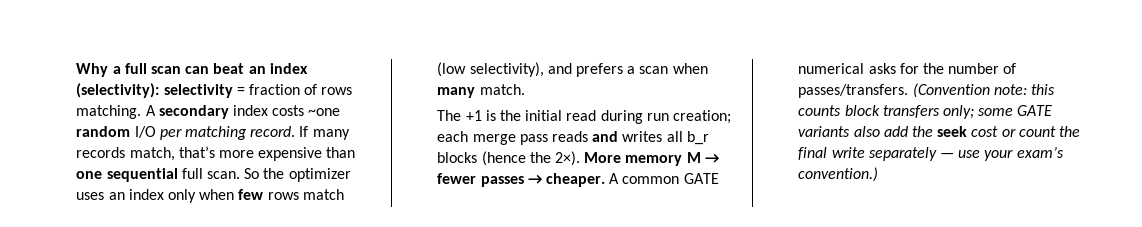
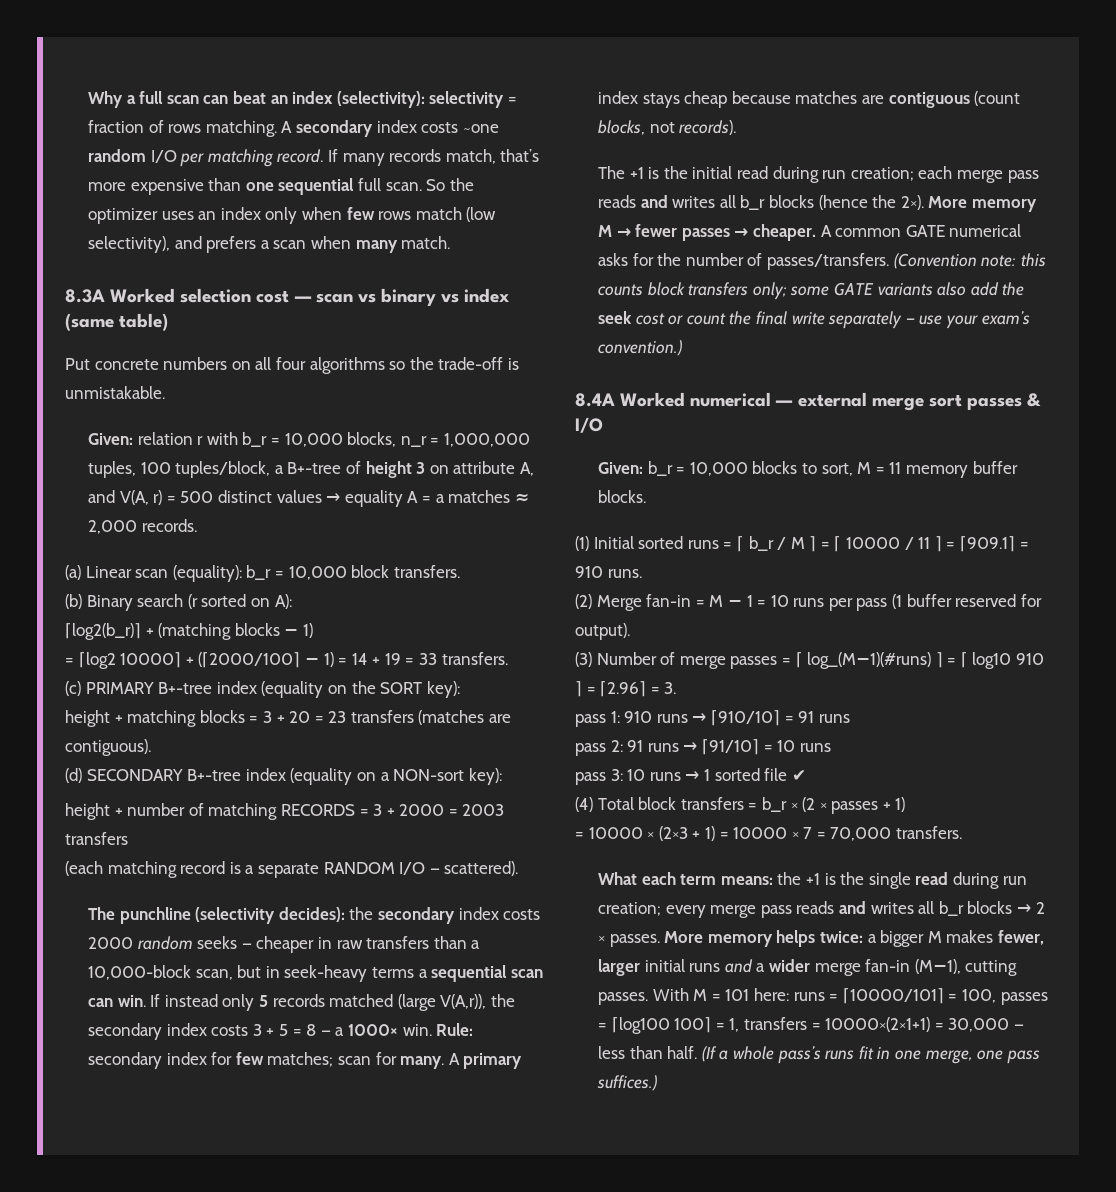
+ 8.3A Worked selection cost — scan vs binary vs index (same table)
+ Put concrete numbers on all four algorithms so the trade-off is unmistakable.
+ Given: relation r with b_r = 10,000 blocks, n_r = 1,000,000 tuples, 100 tuples/block, a B+-tree of height 3 on attribute A, and V(A, r) = 500 distinct values → equality A = a matches ≈ 2,000 records.
+ (a) Linear scan (equality): b_r = 10,000 block transfers.
+ (b) Binary search (r sorted on A):
+ ⌈log2(b_r)⌉ + (matching blocks − 1)
+ = ⌈log2 10000⌉ + (⌈2000/100⌉ − 1) = 14 + 19 = 33 transfers.
+ (c) PRIMARY B+-tree index (equality on the SORT key):
+ height + matching blocks = 3 + 20 = 23 transfers (matches are contiguous).
+ (d) SECONDARY B+-tree index (equality on a NON-sort key):
+ height + number of matching RECORDS = 3 + 2000 = 2003 transfers
+ (each matching record is a separate RANDOM I/O — scattered).
+ The punchline (selectivity decides): the secondary index costs 2000 random seeks — cheaper in raw transfers than a 10,000-block scan, but in seek-heavy terms a sequential scan can win. If instead only 5 records matched (large V(A,r)), the secondary index costs 3 + 5 = 8 — a 1000× win. Rule: secondary index for few matches; scan for many. A primary index stays cheap because matches are contiguous (count blocks, not records).
+ 8.4A Worked numerical — external merge sort passes & I/O
+ Given: b_r = 10,000 blocks to sort, M = 11 memory buffer blocks.
+ (1) Initial sorted runs = ⌈ b_r / M ⌉ = ⌈ 10000 / 11 ⌉ = ⌈909.1⌉ = 910 runs.
+ (2) Merge fan-in = M − 1 = 10 runs per pass (1 buffer reserved for output).
+ (3) Number of merge passes = ⌈ log_(M−1)(#runs) ⌉ = ⌈ log10 910 ⌉ = ⌈2.96⌉ = 3.
+ pass 1: 910 runs → ⌈910/10⌉ = 91 runs
+ pass 2: 91 runs → ⌈91/10⌉ = 10 runs
+ pass 3: 10 runs → 1 sorted file ✔
+ (4) Total block transfers = b_r × (2 × passes + 1)
+ = 10000 × (2×3 + 1) = 10000 × 7 = 70,000 transfers.
+ What each term means: the +1 is the single read during run creation; every merge pass reads and writes all b_r blocks → 2 × passes. More memory helps twice: a bigger M makes fewer, larger initial runs and a wider merge fan-in (M−1), cutting passes. With M = 101 here: runs = ⌈10000/101⌉ = 100, passes = ⌈log100 100⌉ = 1, transfers = 10000×(2×1+1) = 30,000 — less than half. (If a whole pass’s runs fit in one merge, one pass suffices.)

